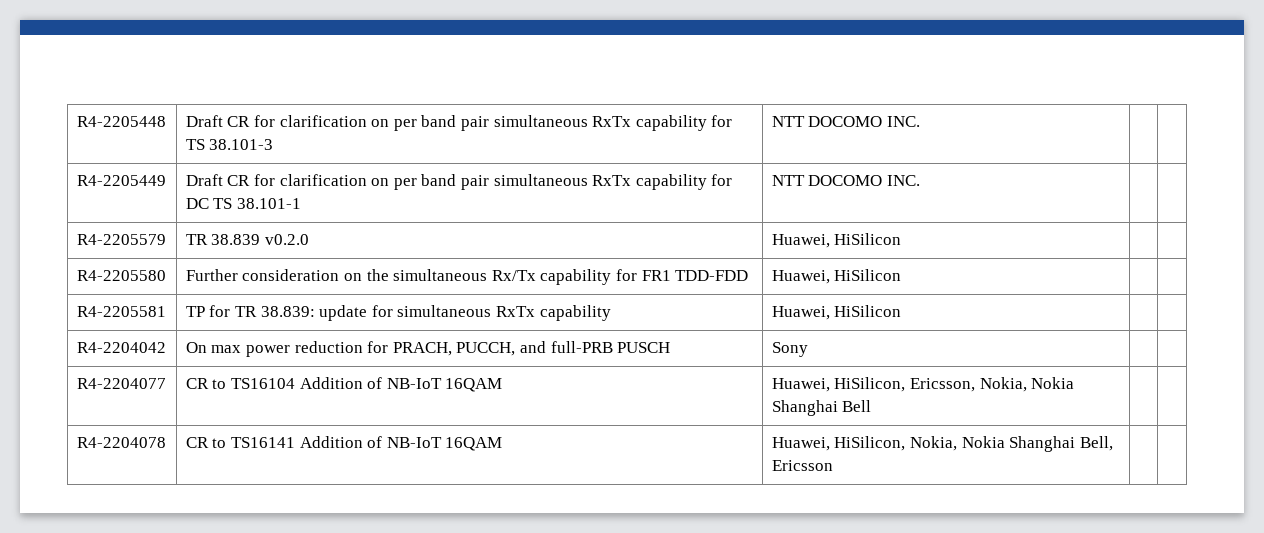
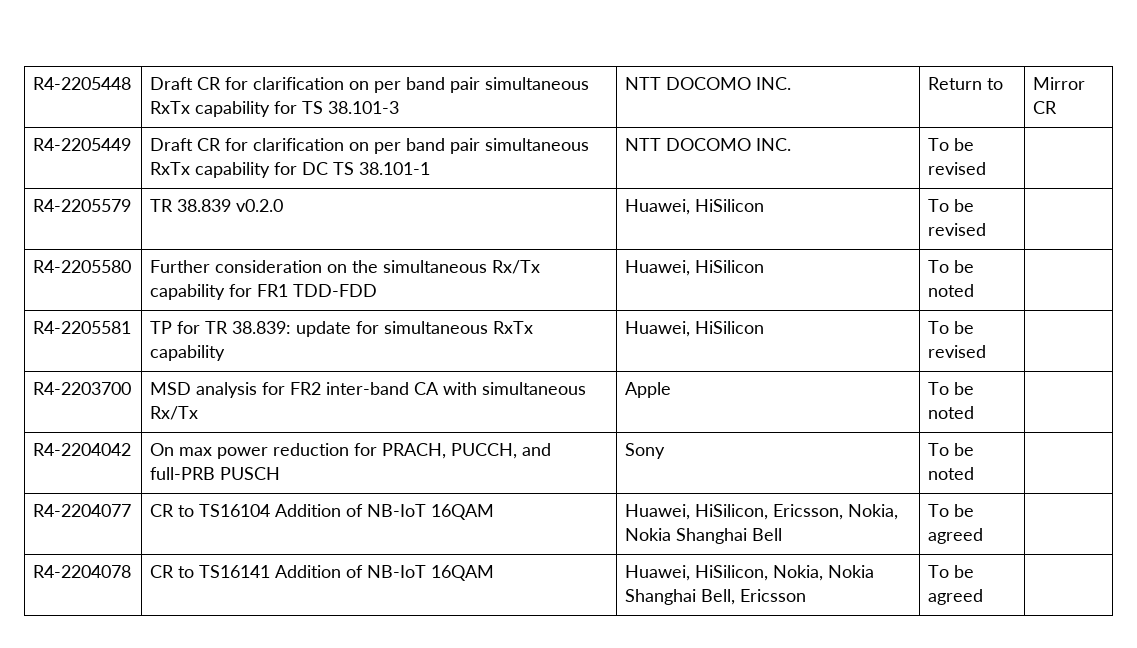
- R4-2205448 | Draft CR for clarification on per band pair simultaneous RxTx capability for TS 38.101-3 | NTT DOCOMO INC. | |
+ R4-2205448 | Draft CR for clarification on per band pair simultaneous RxTx capability for TS 38.101-3 | NTT DOCOMO INC. | Return to | Mirror CR
- R4-2205449 | Draft CR for clarification on per band pair simultaneous RxTx capability for DC TS 38.101-1 | NTT DOCOMO INC. | |
+ R4-2205449 | Draft CR for clarification on per band pair simultaneous RxTx capability for DC TS 38.101-1 | NTT DOCOMO INC. | To be revised |
- R4-2205579 | TR 38.839 v0.2.0 | Huawei, HiSilicon | |
+ R4-2205579 | TR 38.839 v0.2.0 | Huawei, HiSilicon | To be revised |
- R4-2205580 | Further consideration on the simultaneous Rx/Tx capability for FR1 TDD-FDD | Huawei, HiSilicon | |
+ R4-2205580 | Further consideration on the simultaneous Rx/Tx capability for FR1 TDD-FDD | Huawei, HiSilicon | To be noted |
- R4-2205581 | TP for TR 38.839: update for simultaneous RxTx capability | Huawei, HiSilicon | |
+ R4-2205581 | TP for TR 38.839: update for simultaneous RxTx capability | Huawei, HiSilicon | To be revised |
+ R4-2203700 | MSD analysis for FR2 inter-band CA with simultaneous Rx/Tx | Apple | To be noted |
- R4-2204042 | On max power reduction for PRACH, PUCCH, and full-PRB PUSCH | Sony | |
+ R4-2204042 | On max power reduction for PRACH, PUCCH, and full-PRB PUSCH | Sony | To be noted |
- R4-2204077 | CR to TS16104 Addition of NB-IoT 16QAM | Huawei, HiSilicon, Ericsson, Nokia, Nokia Shanghai Bell | |
+ R4-2204077 | CR to TS16104 Addition of NB-IoT 16QAM | Huawei, HiSilicon, Ericsson, Nokia, Nokia Shanghai Bell | To be agreed |
- R4-2204078 | CR to TS16141 Addition of NB-IoT 16QAM | Huawei, HiSilicon, Nokia, Nokia Shanghai Bell, Ericsson | |
+ R4-2204078 | CR to TS16141 Addition of NB-IoT 16QAM | Huawei, HiSilicon, Nokia, Nokia Shanghai Bell, Ericsson | To be agreed |

